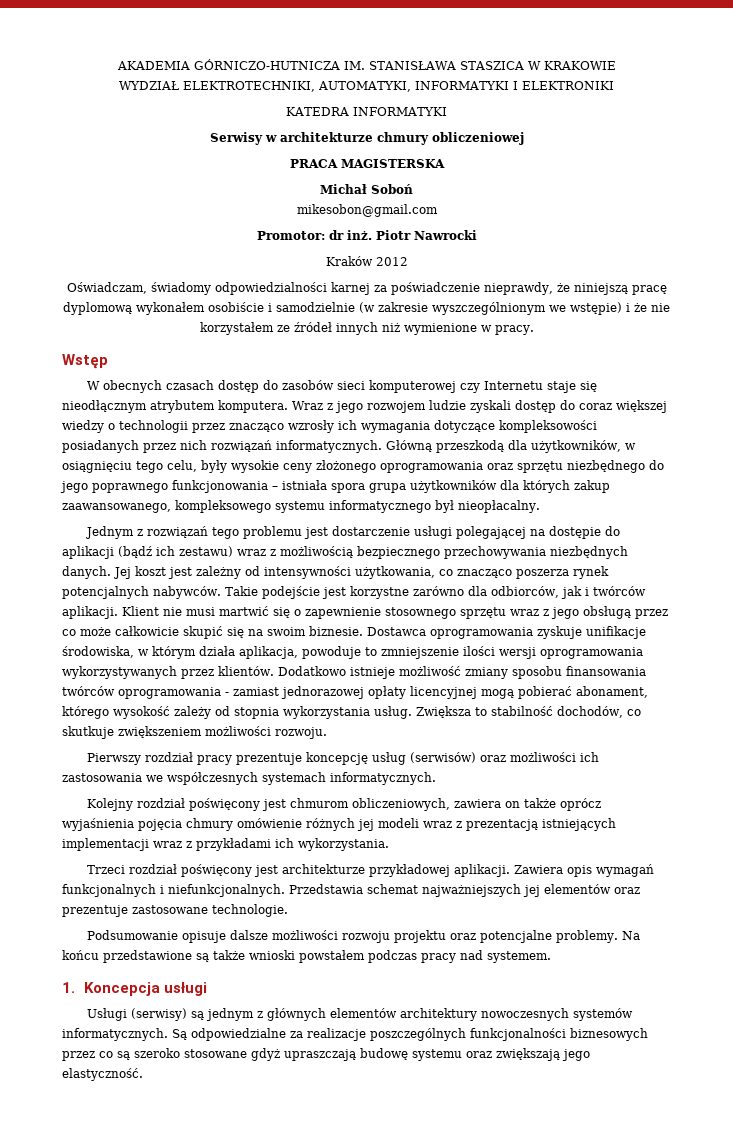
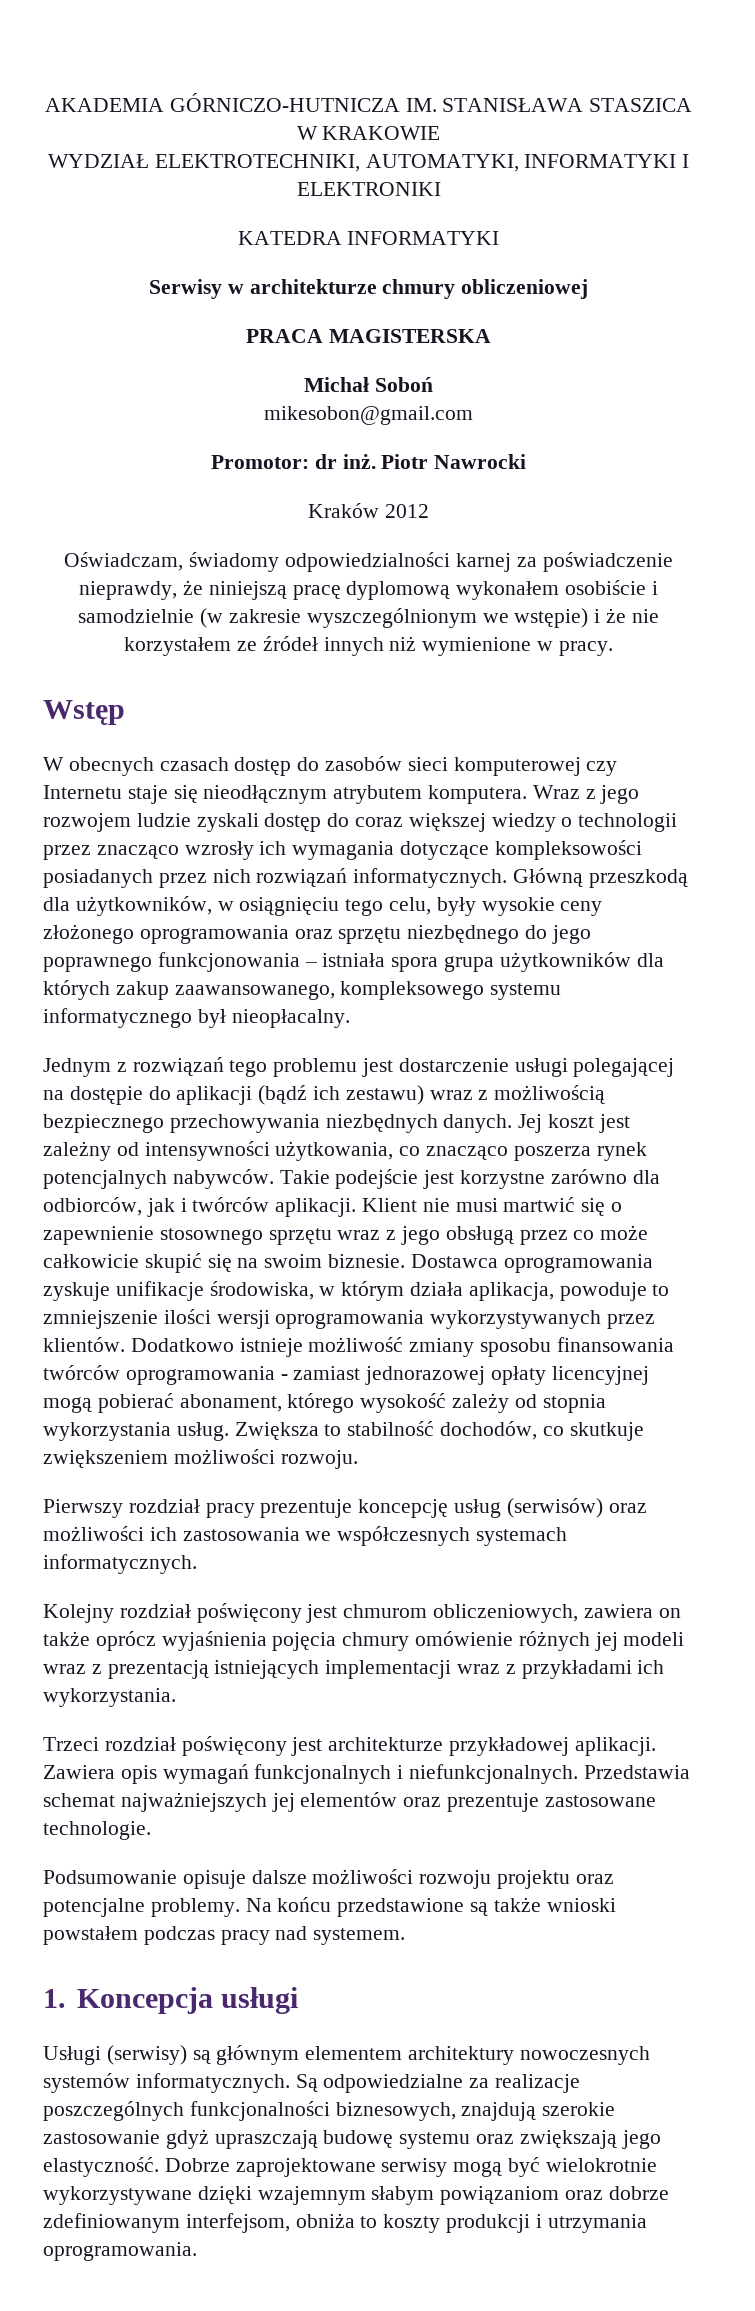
- Usługi (serwisy) są jednym z głównych elementów architektury nowoczesnych systemów informatycznych.
+ Usługi (serwisy) są głównym elementem architektury nowoczesnych systemów informatycznych.
- Są odpowiedzialne za realizacje poszczególnych funkcjonalności biznesowych przez co są szeroko stosowane gdyż upraszczają budowę systemu oraz zwiększają jego elastyczność.
+ Są odpowiedzialne za realizacje poszczególnych funkcjonalności biznesowych, znajdują szerokie zastosowanie gdyż upraszczają budowę systemu oraz zwiększają jego elastyczność.
+ Dobrze zaprojektowane serwisy mogą być wielokrotnie wykorzystywane dzięki wzajemnym słabym powiązaniom oraz dobrze zdefiniowanym interfejsom, obniża to koszty produkcji i utrzymania oprogramowania.

